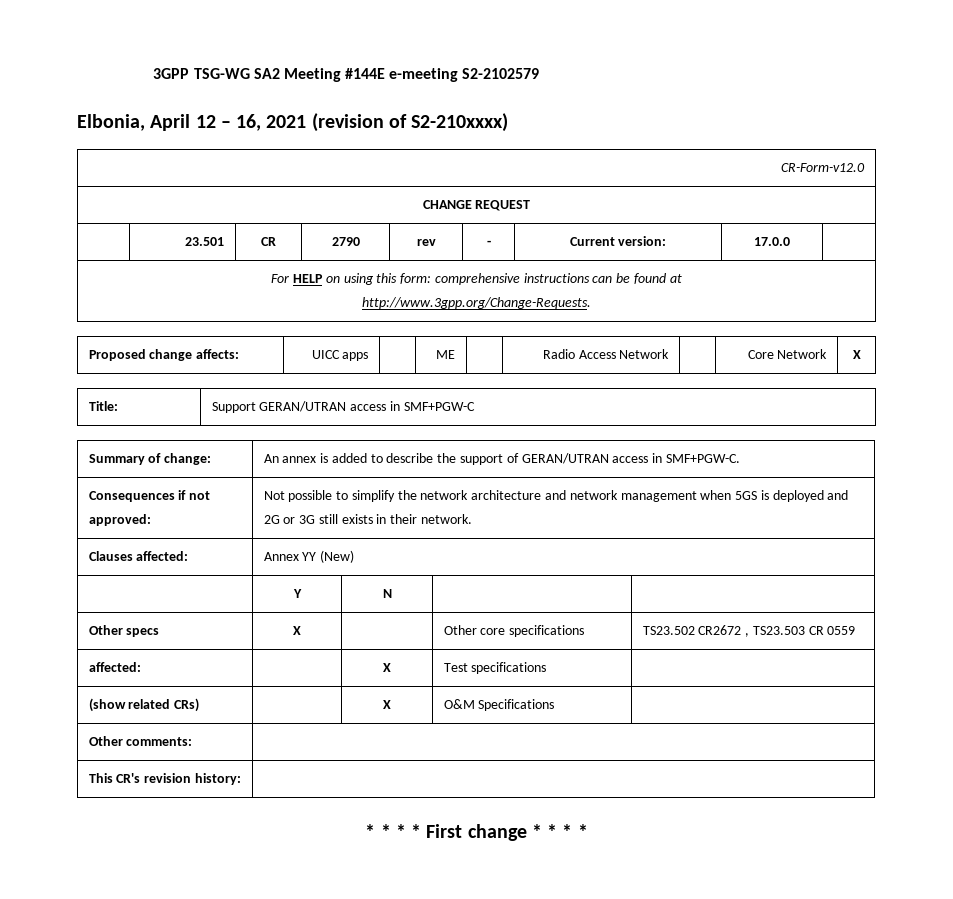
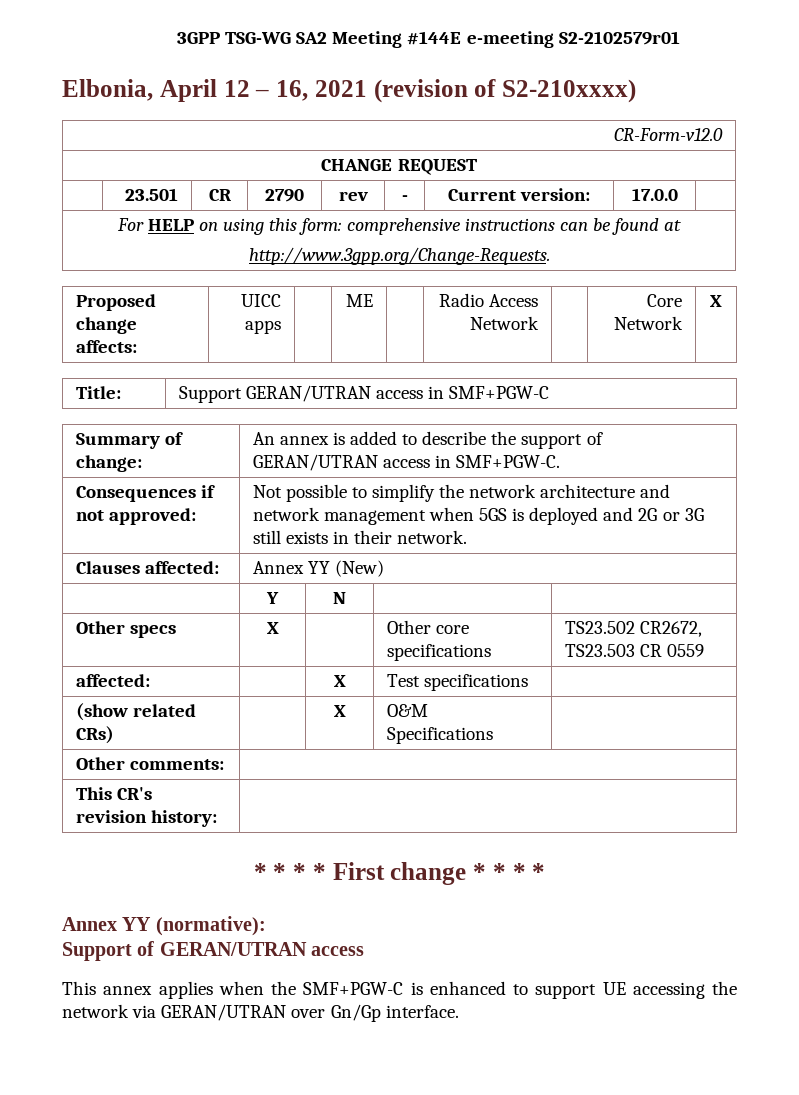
- 3GPP TSG-WG SA2 Meeting #144E e-meeting S2-2102579
+ 3GPP TSG-WG SA2 Meeting #144E e-meeting S2-2102579r01
- Other specs | X | | Other core specifications | TS23.502 CR2672 , TS23.503 CR 0559
+ Other specs | X | | Other core specifications | TS23.502 CR2672, TS23.503 CR 0559
+ Annex YY (normative):
+ Support of GERAN/UTRAN access
+ This annex applies when the SMF+PGW-C is enhanced to support UE accessing the network via GERAN/UTRAN over Gn/Gp interface.

